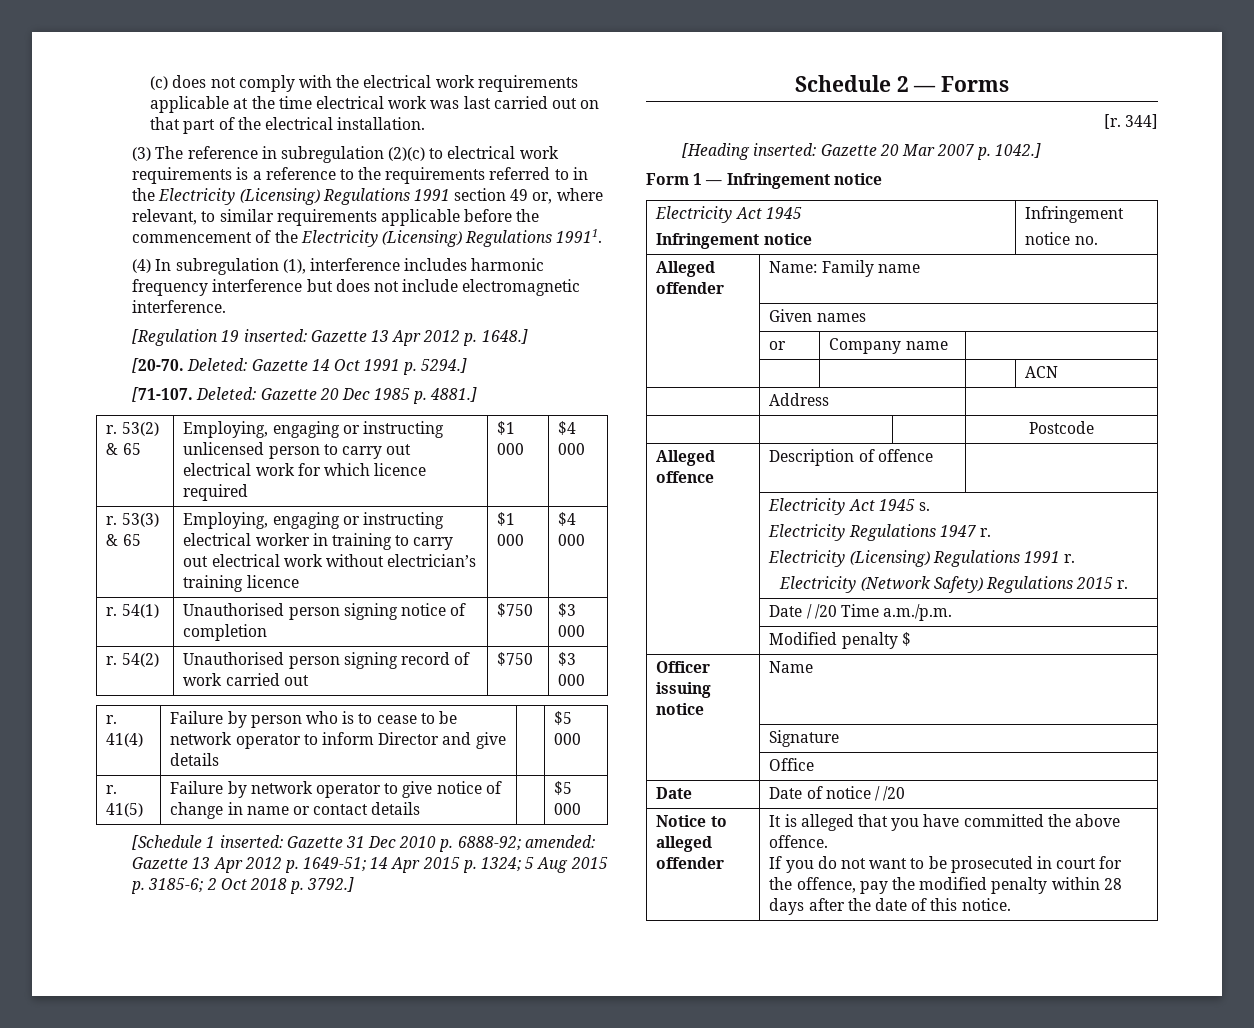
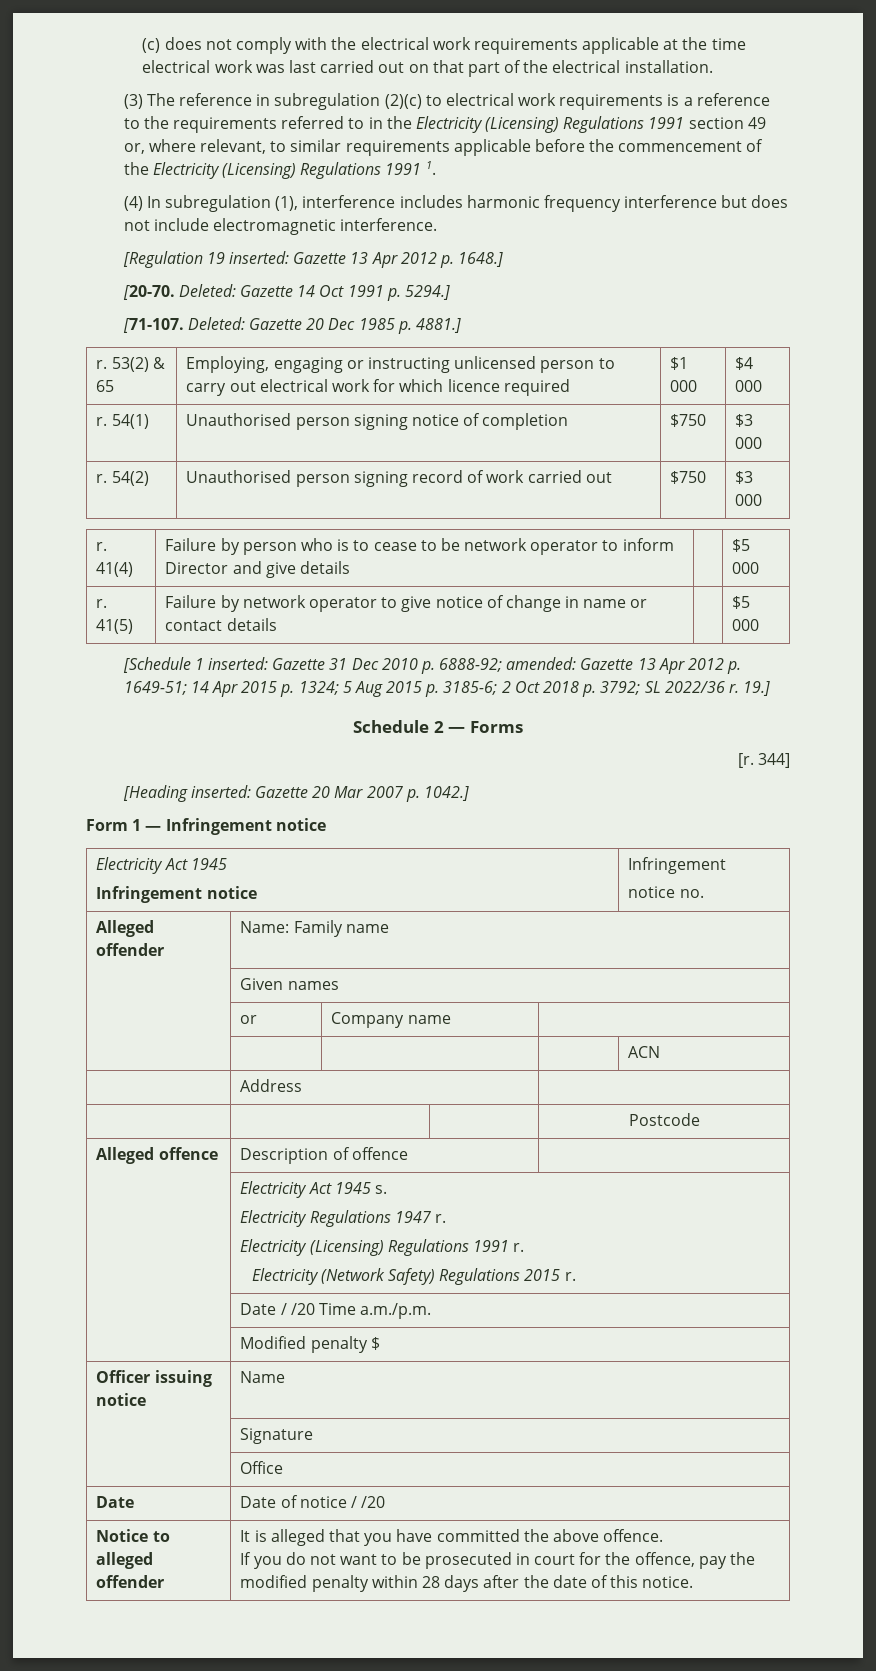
- (3) The reference in subregulation (2)(c) to electrical work requirements is a reference to the requirements referred to in the Electricity (Licensing) Regulations 1991 section 49 or, where relevant, to similar requirements applicable before the commencement of the Electricity (Licensing) Regulations 19911.
+ (3) The reference in subregulation (2)(c) to electrical work requirements is a reference to the requirements referred to in the Electricity (Licensing) Regulations 1991 section 49 or, where relevant, to similar requirements applicable before the commencement of the Electricity (Licensing) Regulations 1991 1.
- r. 53(3) & 65 | Employing, engaging or instructing electrical worker in training to carry out electrical work without electrician’s training licence | $1 000 | $4 000
- [Schedule 1 inserted: Gazette 31 Dec 2010 p. 6888-92; amended: Gazette 13 Apr 2012 p. 1649-51; 14 Apr 2015 p. 1324; 5 Aug 2015 p. 3185-6; 2 Oct 2018 p. 3792.]
+ [Schedule 1 inserted: Gazette 31 Dec 2010 p. 6888-92; amended: Gazette 13 Apr 2012 p. 1649-51; 14 Apr 2015 p. 1324; 5 Aug 2015 p. 3185-6; 2 Oct 2018 p. 3792; SL 2022/36 r. 19.]

